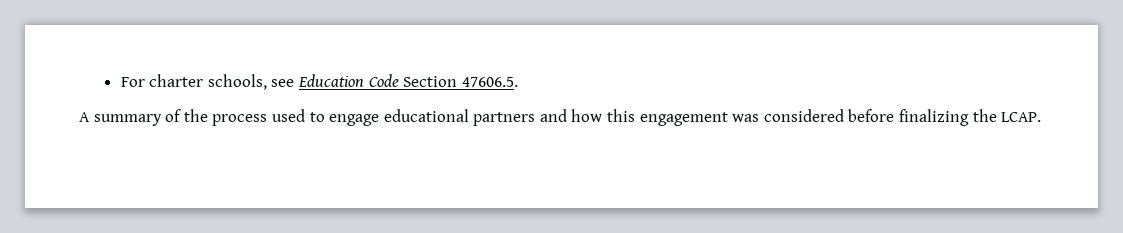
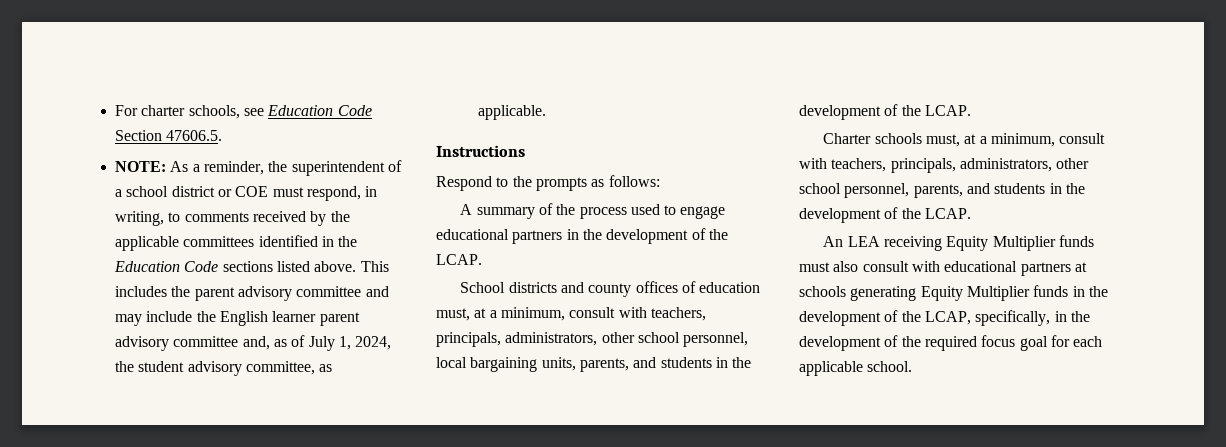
+ NOTE: As a reminder, the superintendent of a school district or COE must respond, in writing, to comments received by the applicable committees identified in the Education Code sections listed above. This includes the parent advisory committee and may include the English learner parent advisory committee and, as of July 1, 2024, the student advisory committee, as applicable.
+ Instructions
+ Respond to the prompts as follows:
- A summary of the process used to engage educational partners and how this engagement was considered before finalizing the LCAP.
+ A summary of the process used to engage educational partners in the development of the LCAP.
+ School districts and county offices of education must, at a minimum, consult with teachers, principals, administrators, other school personnel, local bargaining units, parents, and students in the development of the LCAP.
+ Charter schools must, at a minimum, consult with teachers, principals, administrators, other school personnel, parents, and students in the development of the LCAP.
+ An LEA receiving Equity Multiplier funds must also consult with educational partners at schools generating Equity Multiplier funds in the development of the LCAP, specifically, in the development of the required focus goal for each applicable school.

